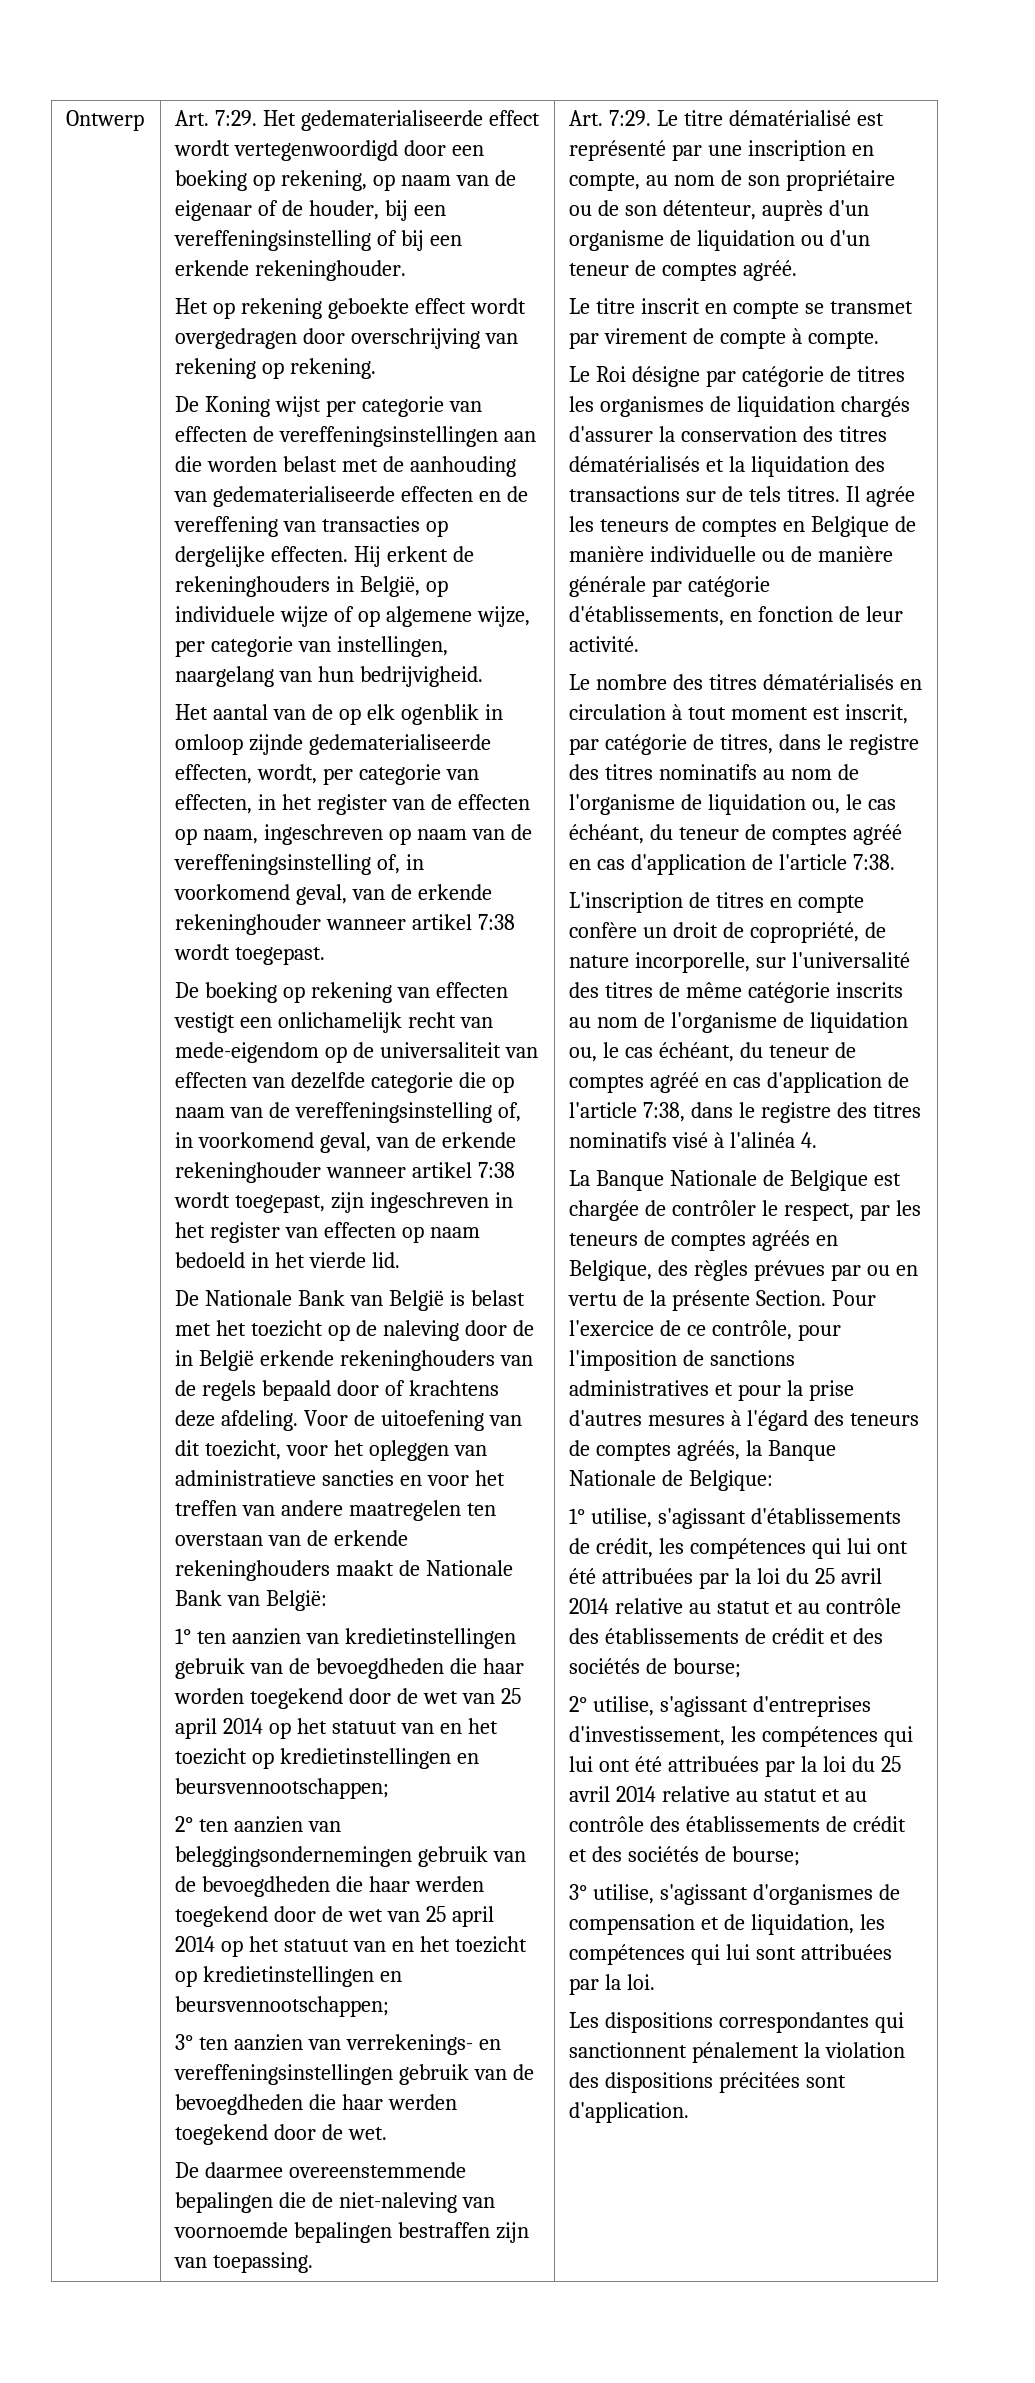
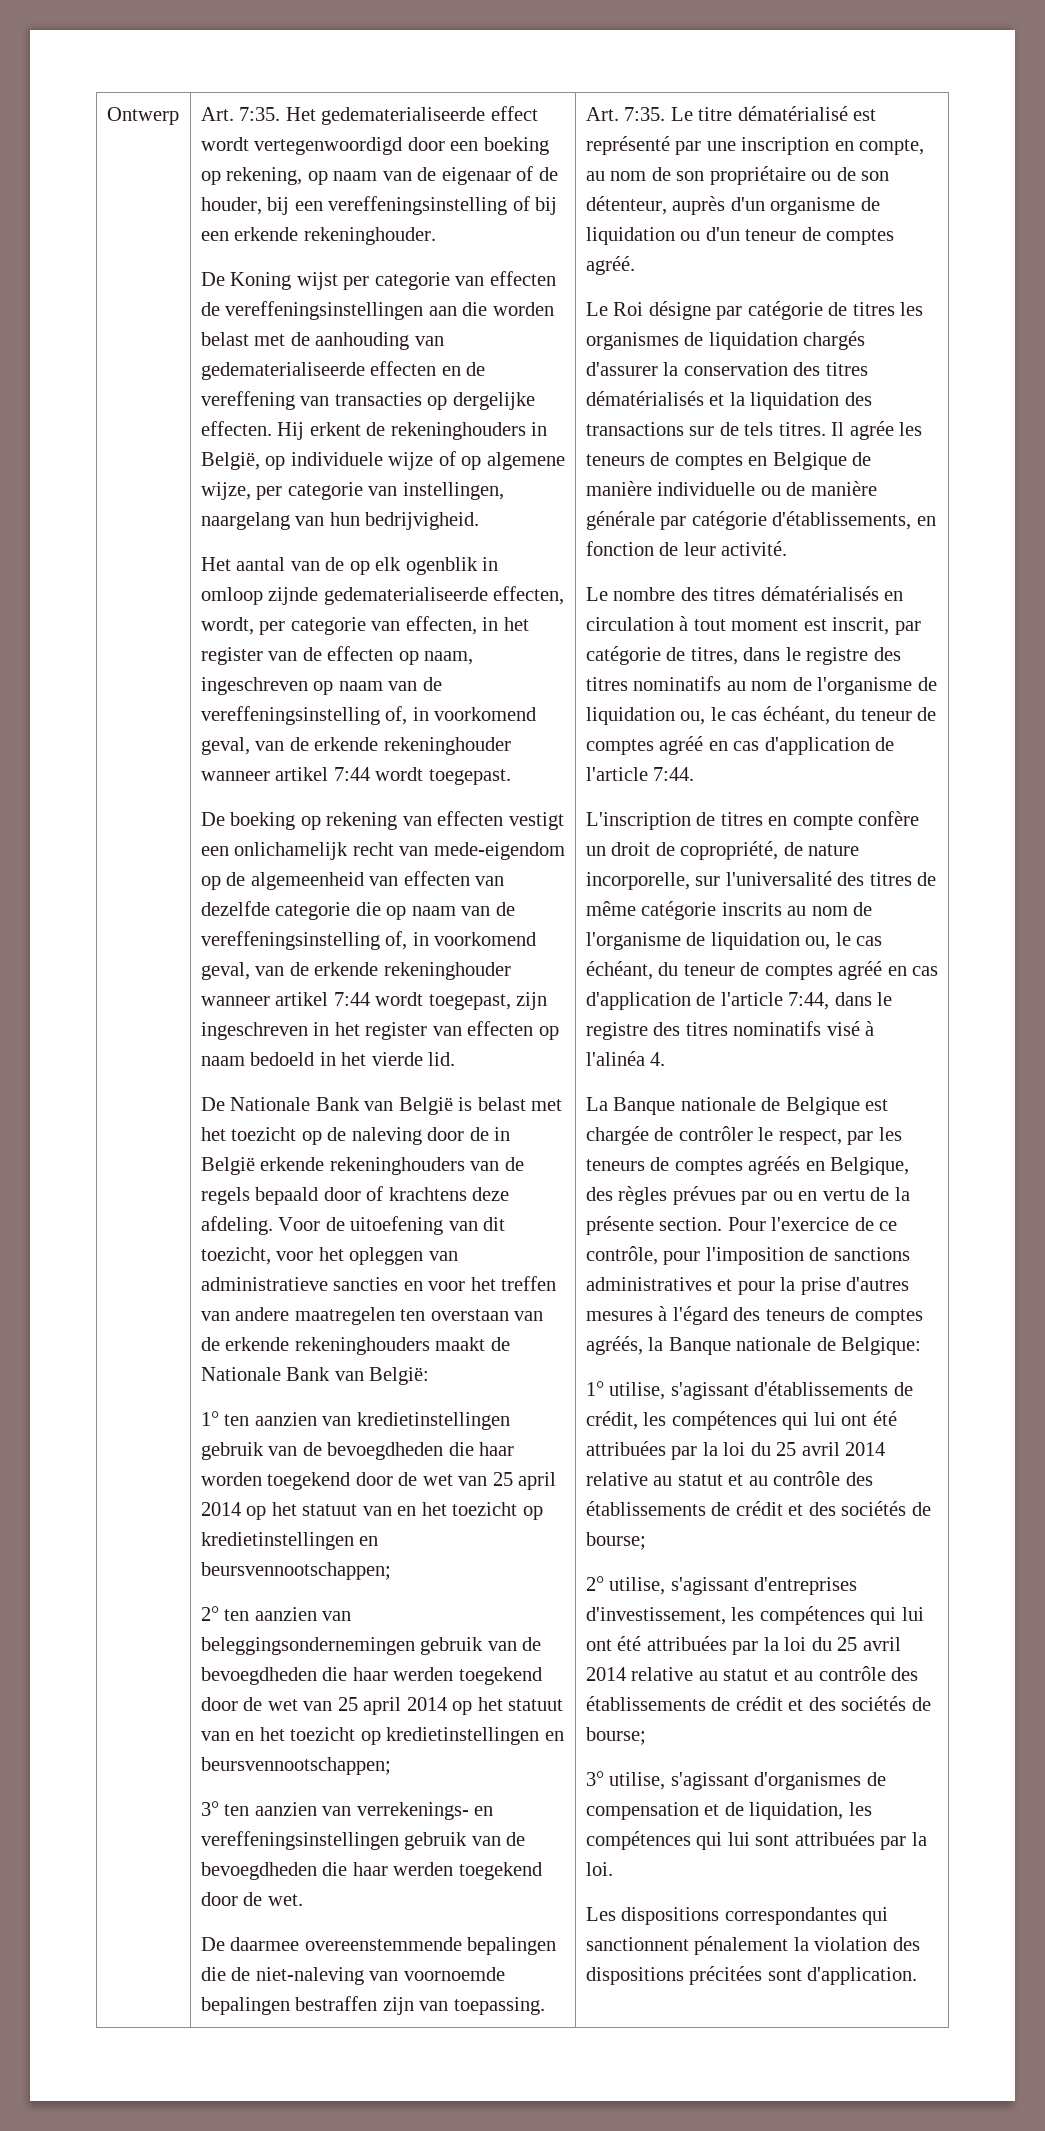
- Ontwerp | Art. 7:29.
+ Ontwerp | Art. 7:35.
- Het op rekening geboekte effect wordt overgedragen door overschrijving van rekening op rekening.
- Het aantal van de op elk ogenblik in omloop zijnde gedematerialiseerde effecten, wordt, per categorie van effecten, in het register van de effecten op naam, ingeschreven op naam van de vereffeningsinstelling of, in voorkomend geval, van de erkende rekeninghouder wanneer artikel 7:38 wordt toegepast.
+ Het aantal van de op elk ogenblik in omloop zijnde gedematerialiseerde effecten, wordt, per categorie van effecten, in het register van de effecten op naam, ingeschreven op naam van de vereffeningsinstelling of, in voorkomend geval, van de erkende rekeninghouder wanneer artikel 7:44 wordt toegepast.
- De boeking op rekening van effecten vestigt een onlichamelijk recht van mede-eigendom op de universaliteit van effecten van dezelfde categorie die op naam van de vereffeningsinstelling of, in voorkomend geval, van de erkende rekeninghouder wanneer artikel 7:38 wordt toegepast, zijn ingeschreven in het register van effecten op naam bedoeld in het vierde lid.
+ De boeking op rekening van effecten vestigt een onlichamelijk recht van mede-eigendom op de algemeenheid van effecten van dezelfde categorie die op naam van de vereffeningsinstelling of, in voorkomend geval, van de erkende rekeninghouder wanneer artikel 7:44 wordt toegepast, zijn ingeschreven in het register van effecten op naam bedoeld in het vierde lid.
- De daarmee overeenstemmende bepalingen die de niet-naleving van voornoemde bepalingen bestraffen zijn van toepassing. | Art. 7:29.
+ De daarmee overeenstemmende bepalingen die de niet-naleving van voornoemde bepalingen bestraffen zijn van toepassing. | Art. 7:35.
- Le titre inscrit en compte se transmet par virement de compte à compte.
- Le nombre des titres dématérialisés en circulation à tout moment est inscrit, par catégorie de titres, dans le registre des titres nominatifs au nom de l'organisme de liquidation ou, le cas échéant, du teneur de comptes agréé en cas d'application de l'article 7:38.
+ Le nombre des titres dématérialisés en circulation à tout moment est inscrit, par catégorie de titres, dans le registre des titres nominatifs au nom de l'organisme de liquidation ou, le cas échéant, du teneur de comptes agréé en cas d'application de l'article 7:44.
- L'inscription de titres en compte confère un droit de copropriété, de nature incorporelle, sur l'universalité des titres de même catégorie inscrits au nom de l'organisme de liquidation ou, le cas échéant, du teneur de comptes agréé en cas d'application de l'article 7:38, dans le registre des titres nominatifs visé à l'alinéa 4.
+ L'inscription de titres en compte confère un droit de copropriété, de nature incorporelle, sur l'universalité des titres de même catégorie inscrits au nom de l'organisme de liquidation ou, le cas échéant, du teneur de comptes agréé en cas d'application de l'article 7:44, dans le registre des titres nominatifs visé à l'alinéa 4.
- La Banque Nationale de Belgique est chargée de contrôler le respect, par les teneurs de comptes agréés en Belgique, des règles prévues par ou en vertu de la présente Section.
+ La Banque nationale de Belgique est chargée de contrôler le respect, par les teneurs de comptes agréés en Belgique, des règles prévues par ou en vertu de la présente section.
- Pour l'exercice de ce contrôle, pour l'imposition de sanctions administratives et pour la prise d'autres mesures à l'égard des teneurs de comptes agréés, la Banque Nationale de Belgique:
+ Pour l'exercice de ce contrôle, pour l'imposition de sanctions administratives et pour la prise d'autres mesures à l'égard des teneurs de comptes agréés, la Banque nationale de Belgique:

